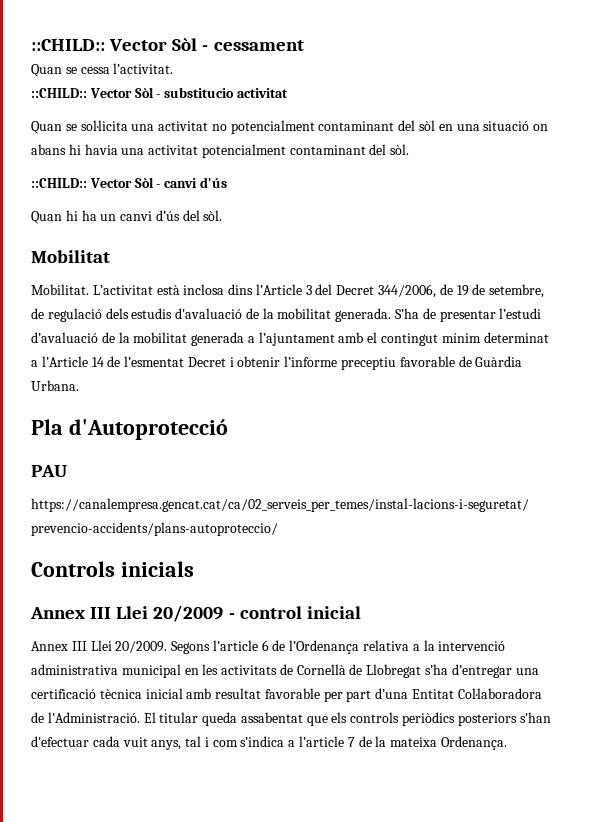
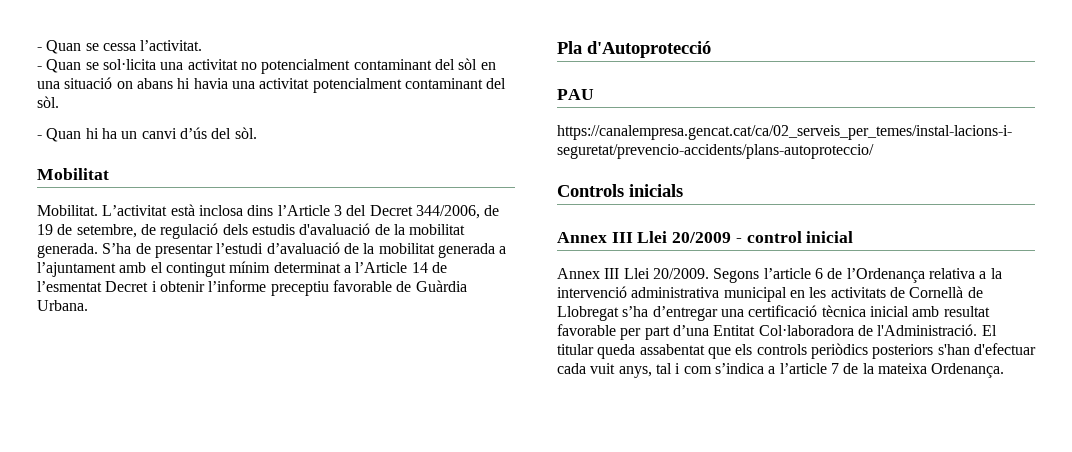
- ::CHILD:: Vector Sòl - cessament
- Quan se cessa l’activitat.
+ - Quan se cessa l’activitat.
- ::CHILD:: Vector Sòl - substitucio activitat
- Quan se sol·licita una activitat no potencialment contaminant del sòl en una situació on abans hi havia una activitat potencialment contaminant del sòl.
+ - Quan se sol·licita una activitat no potencialment contaminant del sòl en una situació on abans hi havia una activitat potencialment contaminant del sòl.
- ::CHILD:: Vector Sòl - canvi d'ús
- Quan hi ha un canvi d’ús del sòl.
+ - Quan hi ha un canvi d’ús del sòl.

